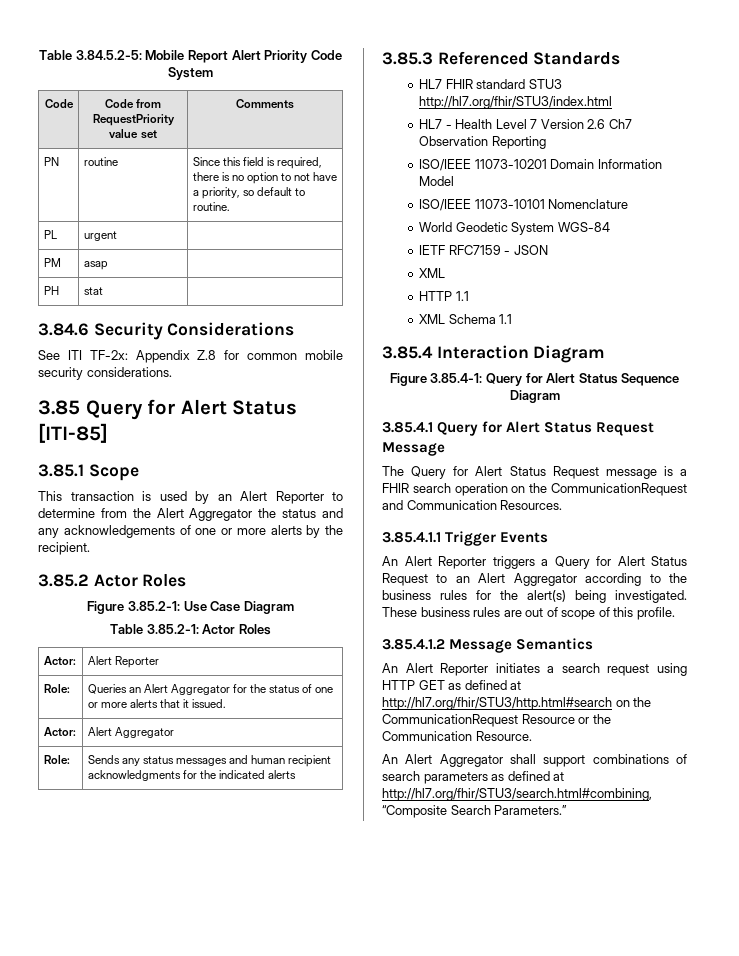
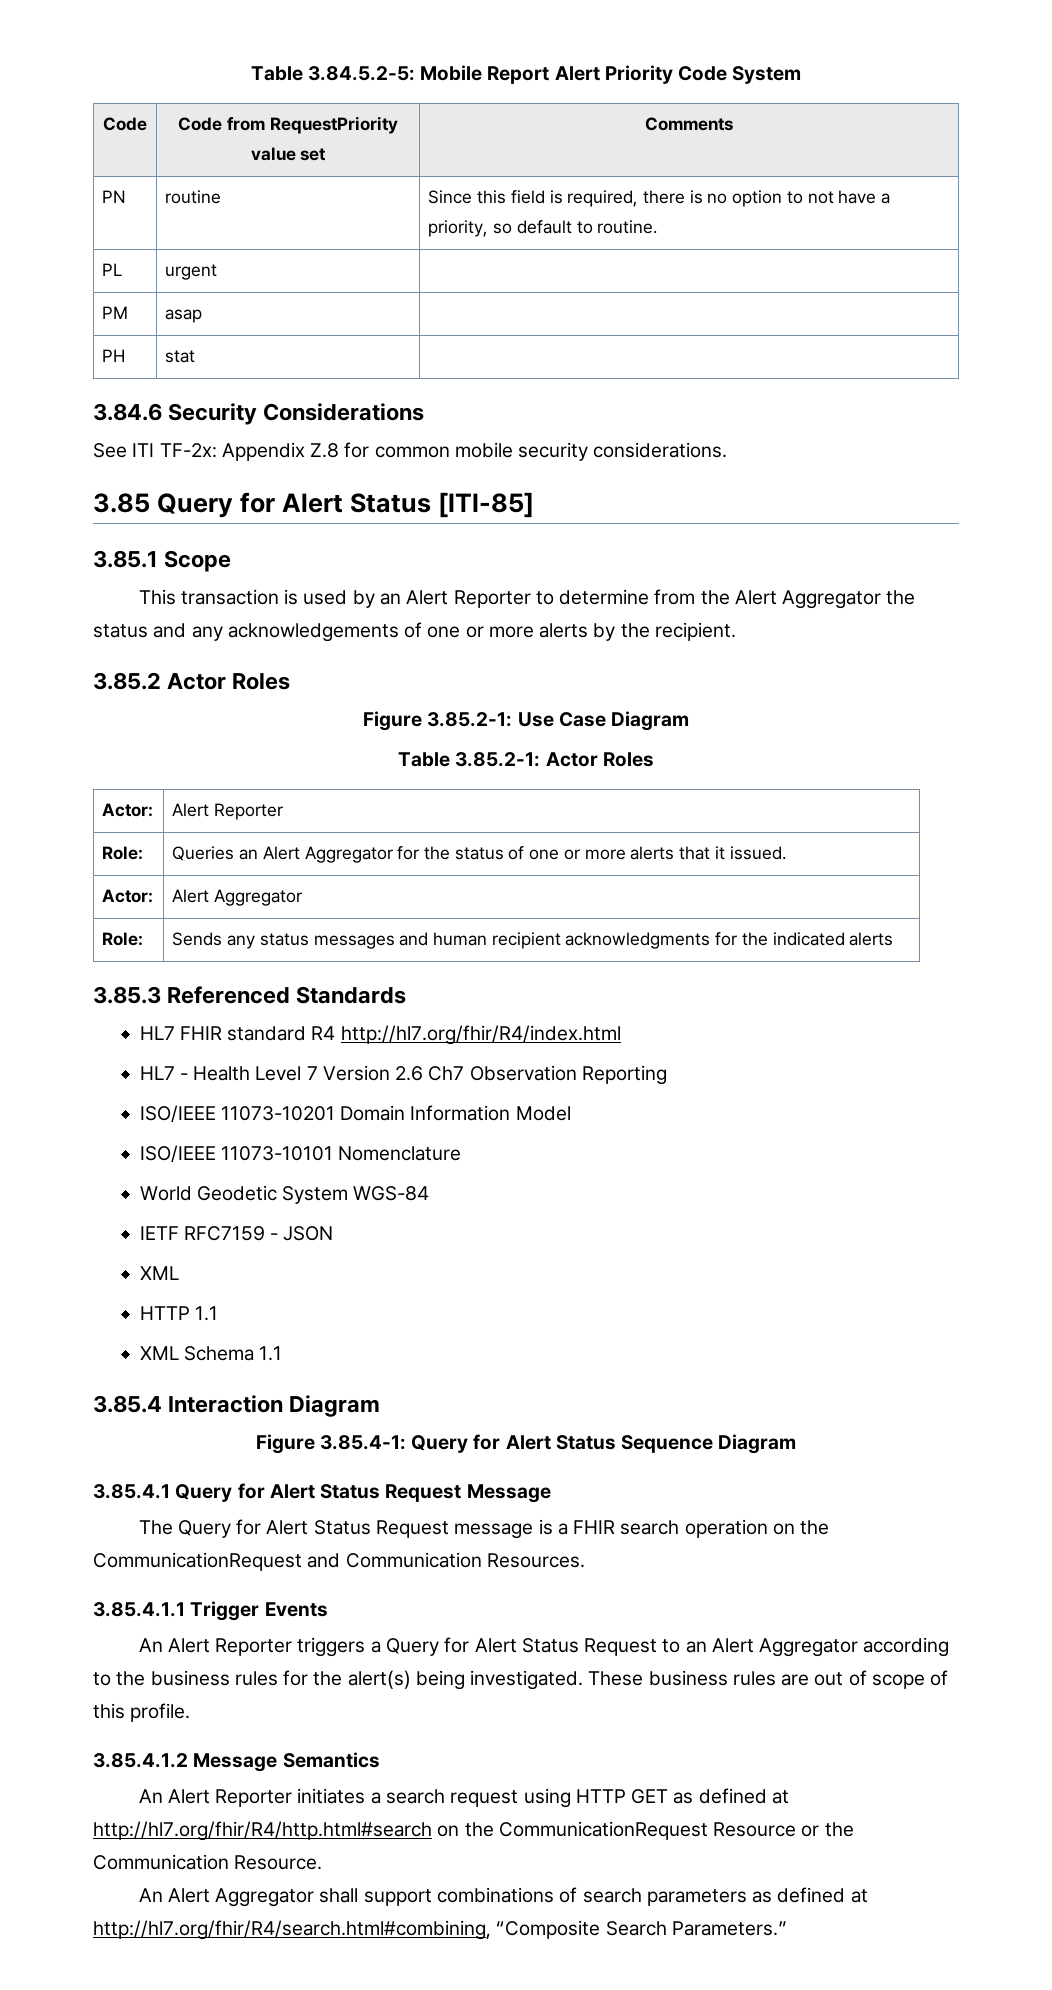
- HL7 FHIR standard STU3 http://hl7.org/fhir/STU3/index.html
+ HL7 FHIR standard R4 http://hl7.org/fhir/R4/index.html
- An Alert Reporter initiates a search request using HTTP GET as defined at http://hl7.org/fhir/STU3/http.html#search on the CommunicationRequest Resource or the Communication Resource.
+ An Alert Reporter initiates a search request using HTTP GET as defined at http://hl7.org/fhir/R4/http.html#search on the CommunicationRequest Resource or the Communication Resource.
- An Alert Aggregator shall support combinations of search parameters as defined at http://hl7.org/fhir/STU3/search.html#combining, “Composite Search Parameters.”
+ An Alert Aggregator shall support combinations of search parameters as defined at http://hl7.org/fhir/R4/search.html#combining, “Composite Search Parameters.”

